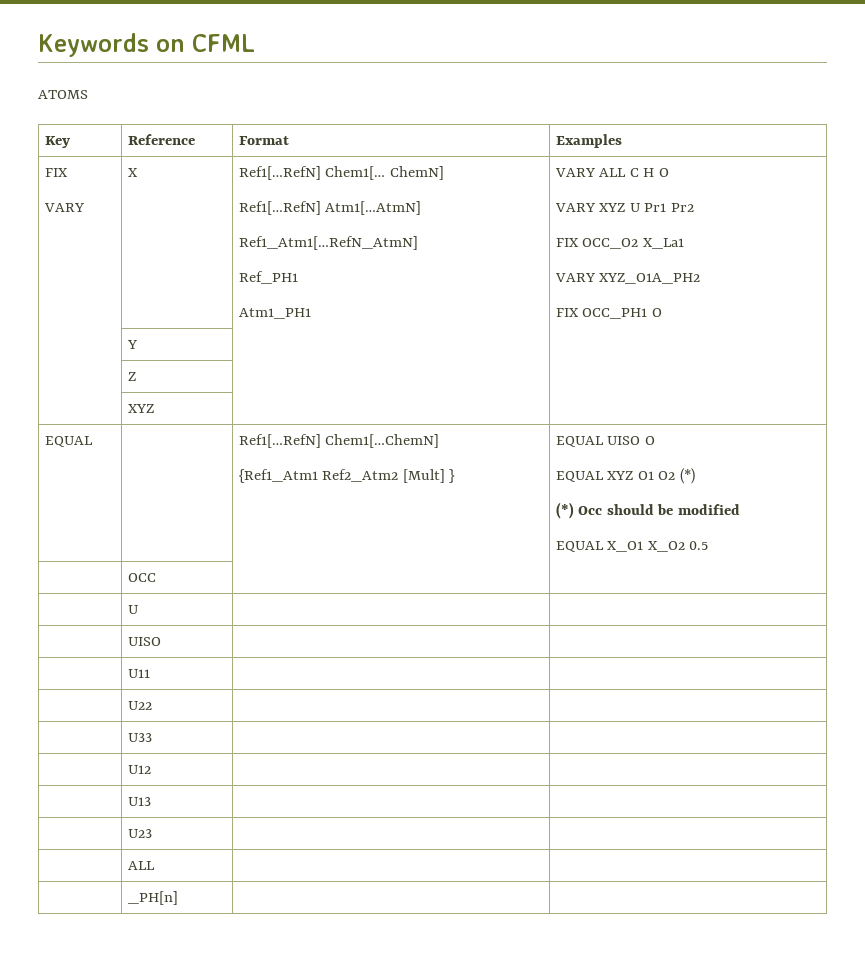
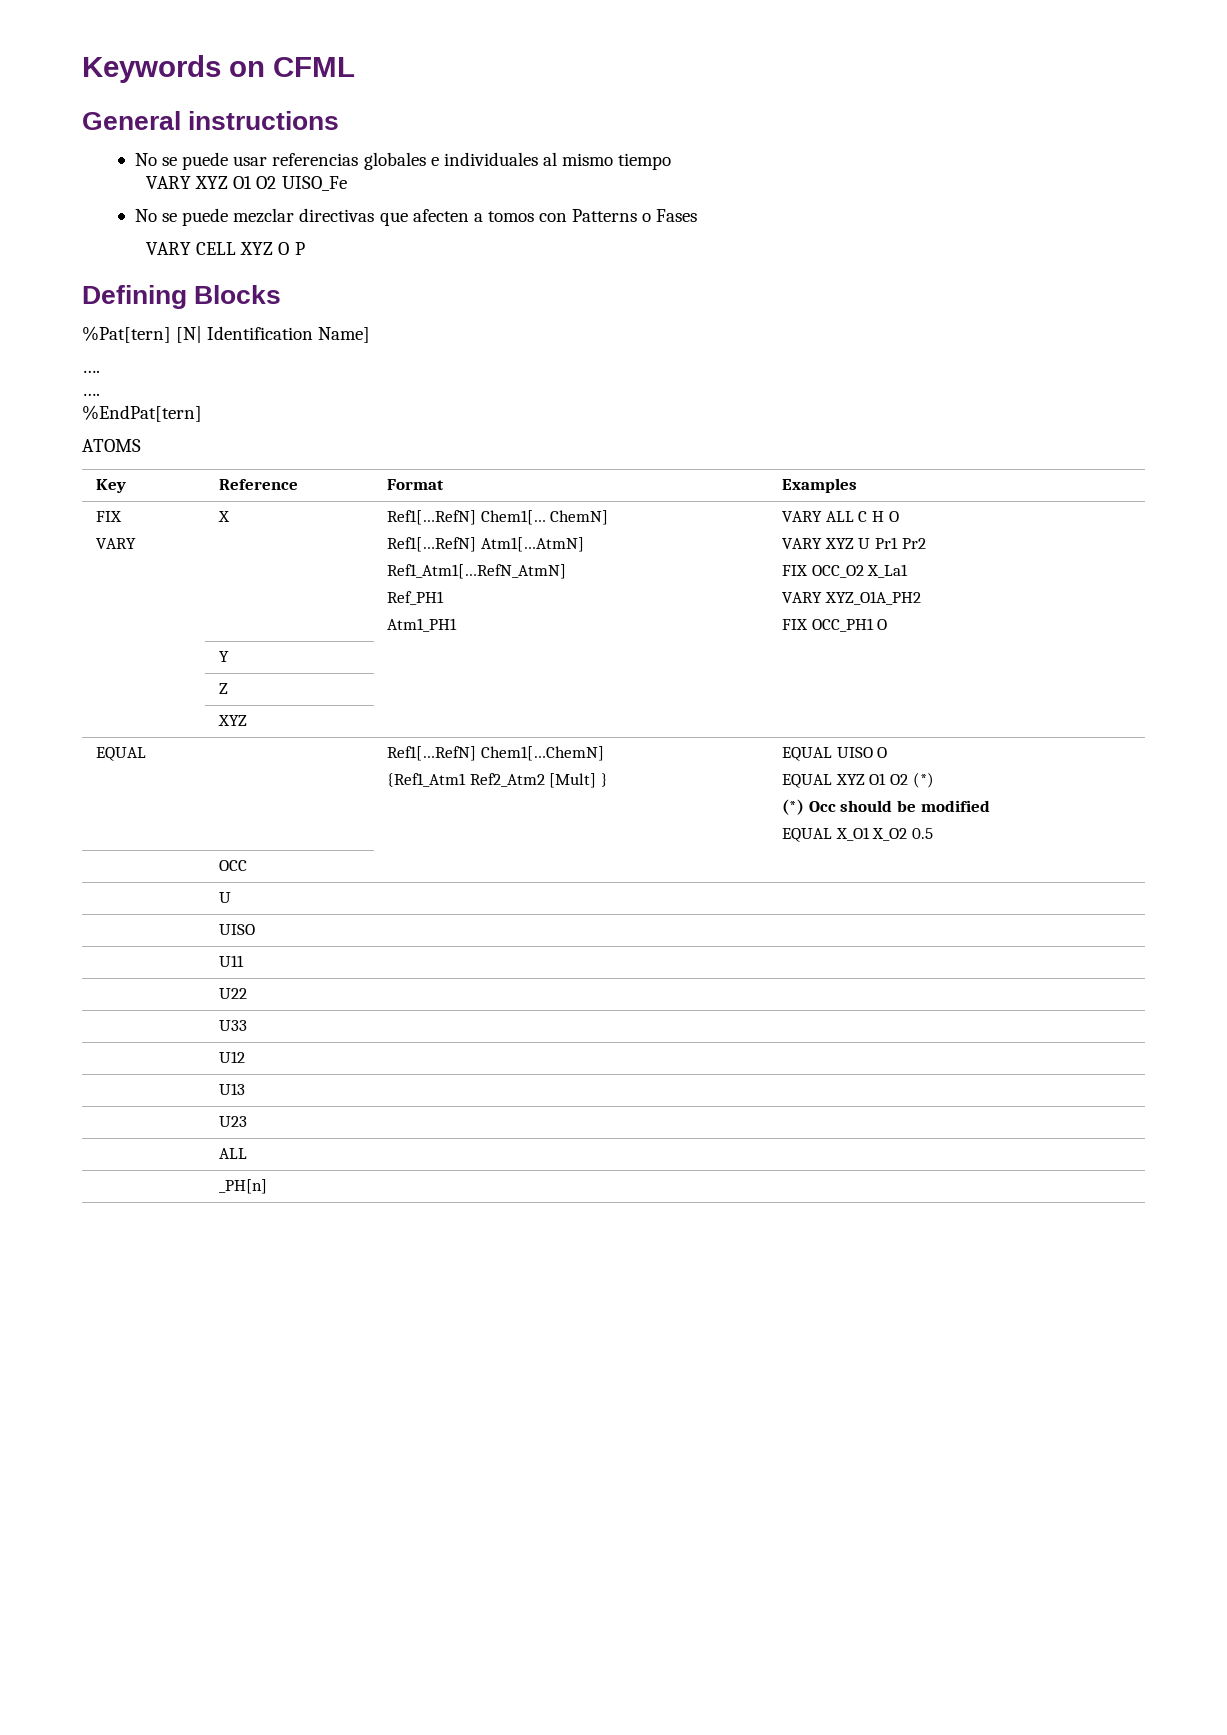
+ General instructions
+ No se puede usar referencias globales e individuales al mismo tiempo
+ VARY XYZ O1 O2 UISO_Fe
+ No se puede mezclar directivas que afecten a tomos con Patterns o Fases
+ VARY CELL XYZ O P
+ Defining Blocks
+ %Pat[tern] [N| Identification Name]
+ ….
+ ….
+ %EndPat[tern]

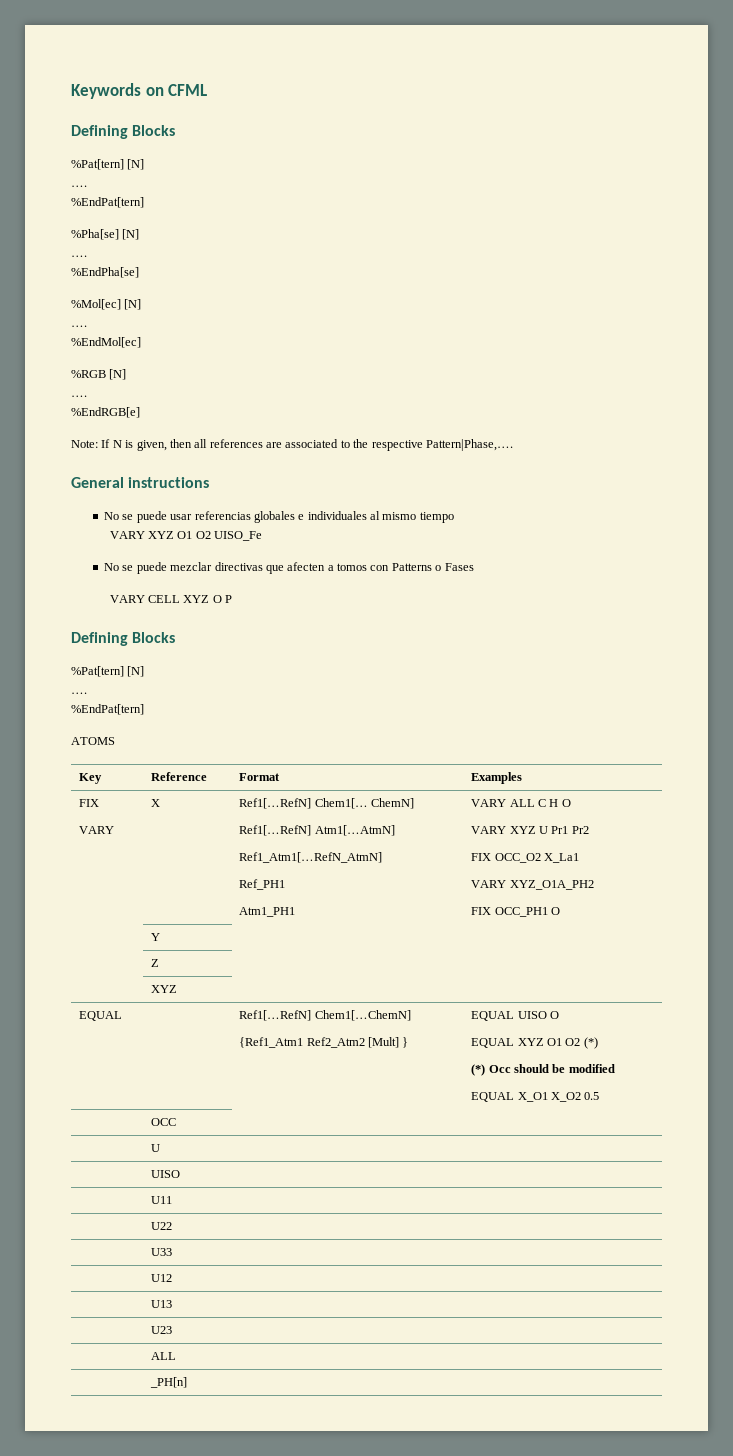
  Keywords on CFML
+ Defining Blocks
+ %Pat[tern] [N]
+ ….
+ %EndPat[tern]
+ %Pha[se] [N]
+ ….
+ %EndPha[se]
+ %Mol[ec] [N]
+ ….
+ %EndMol[ec]
+ %RGB [N]
+ ….
+ %EndRGB[e]
+ Note: If N is given, then all references are associated to the respective Pattern|Phase,….
  VARY CELL XYZ O P
  Defining Blocks
- %Pat[tern] [N| Identification Name]
- ….
+ %Pat[tern] [N]

